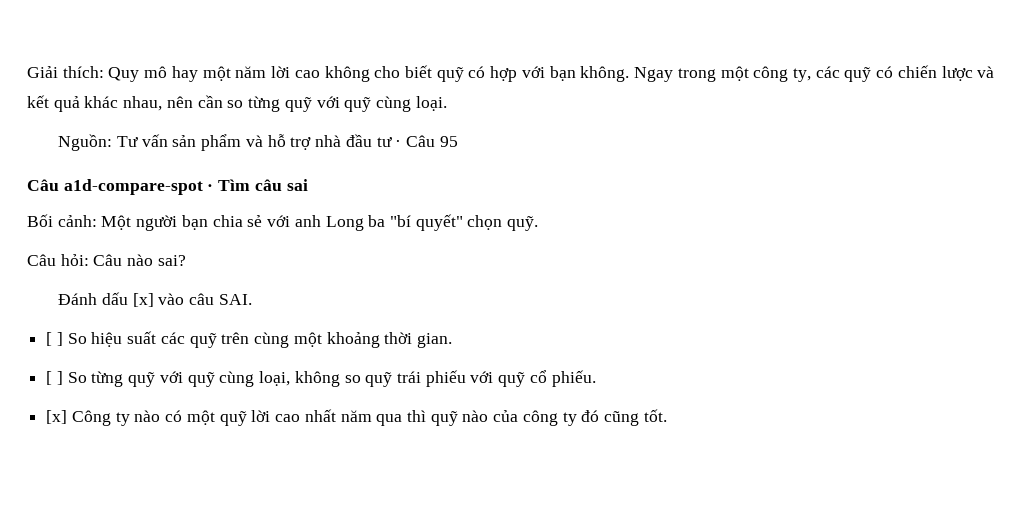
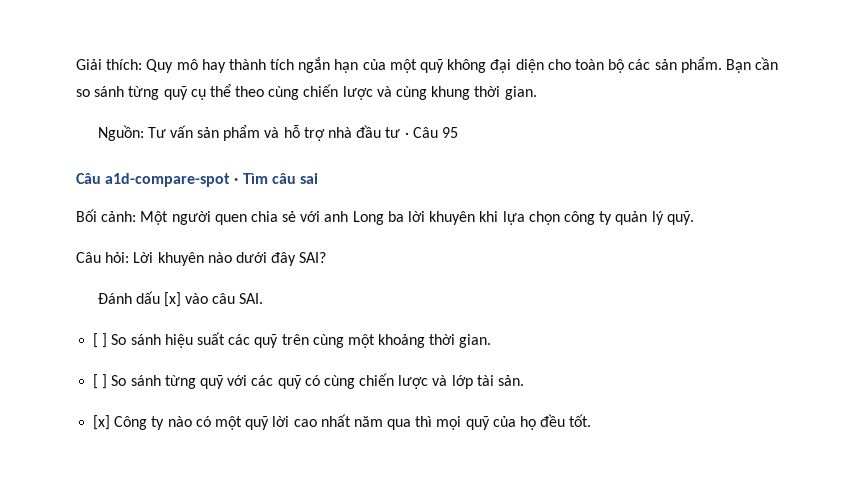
- Giải thích: Quy mô hay một năm lời cao không cho biết quỹ có hợp với bạn không. Ngay trong một công ty, các quỹ có chiến lược và kết quả khác nhau, nên cần so từng quỹ với quỹ cùng loại.
+ Giải thích: Quy mô hay thành tích ngắn hạn của một quỹ không đại diện cho toàn bộ các sản phẩm. Bạn cần so sánh từng quỹ cụ thể theo cùng chiến lược và cùng khung thời gian.
- Bối cảnh: Một người bạn chia sẻ với anh Long ba "bí quyết" chọn quỹ.
- Câu hỏi: Câu nào sai?
+ Bối cảnh: Một người quen chia sẻ với anh Long ba lời khuyên khi lựa chọn công ty quản lý quỹ.
+ Câu hỏi: Lời khuyên nào dưới đây SAI?
- [ ] So hiệu suất các quỹ trên cùng một khoảng thời gian.
+ [ ] So sánh hiệu suất các quỹ trên cùng một khoảng thời gian.
- [ ] So từng quỹ với quỹ cùng loại, không so quỹ trái phiếu với quỹ cổ phiếu.
+ [ ] So sánh từng quỹ với các quỹ có cùng chiến lược và lớp tài sản.
- [x] Công ty nào có một quỹ lời cao nhất năm qua thì quỹ nào của công ty đó cũng tốt.
+ [x] Công ty nào có một quỹ lời cao nhất năm qua thì mọi quỹ của họ đều tốt.

